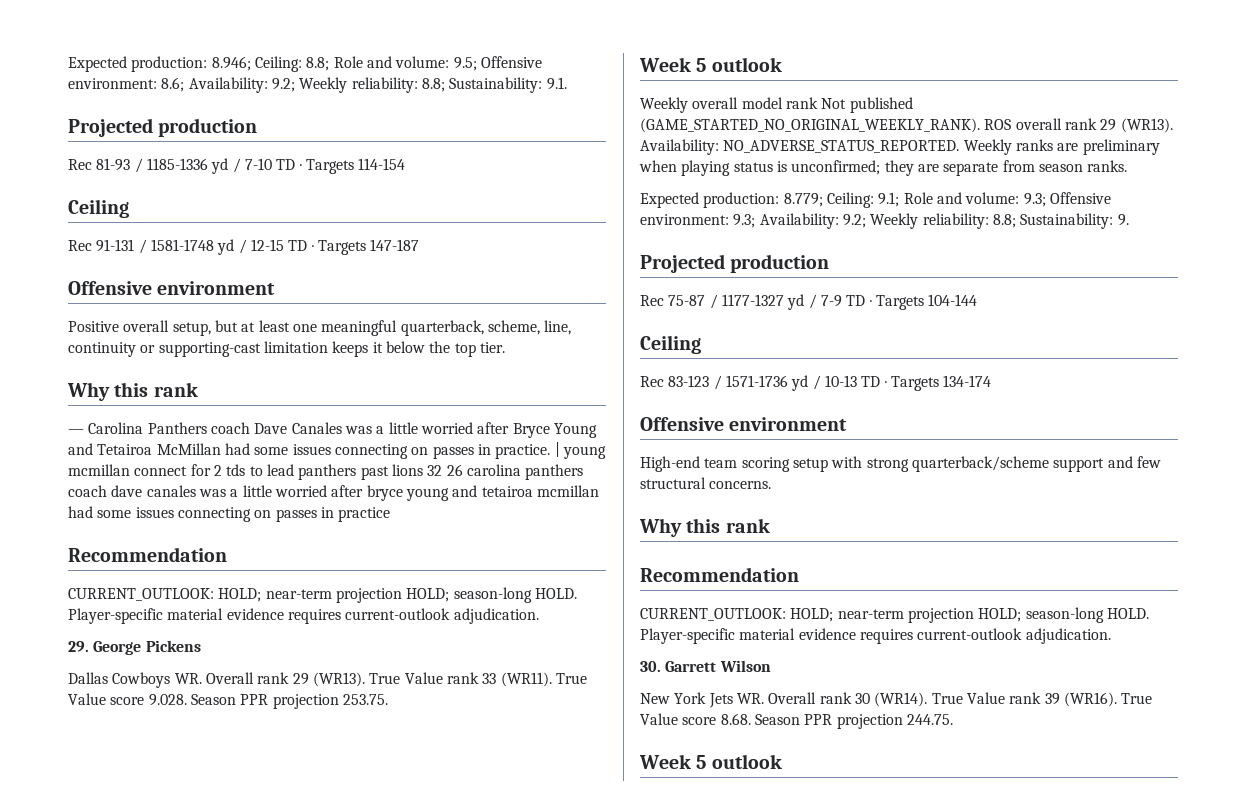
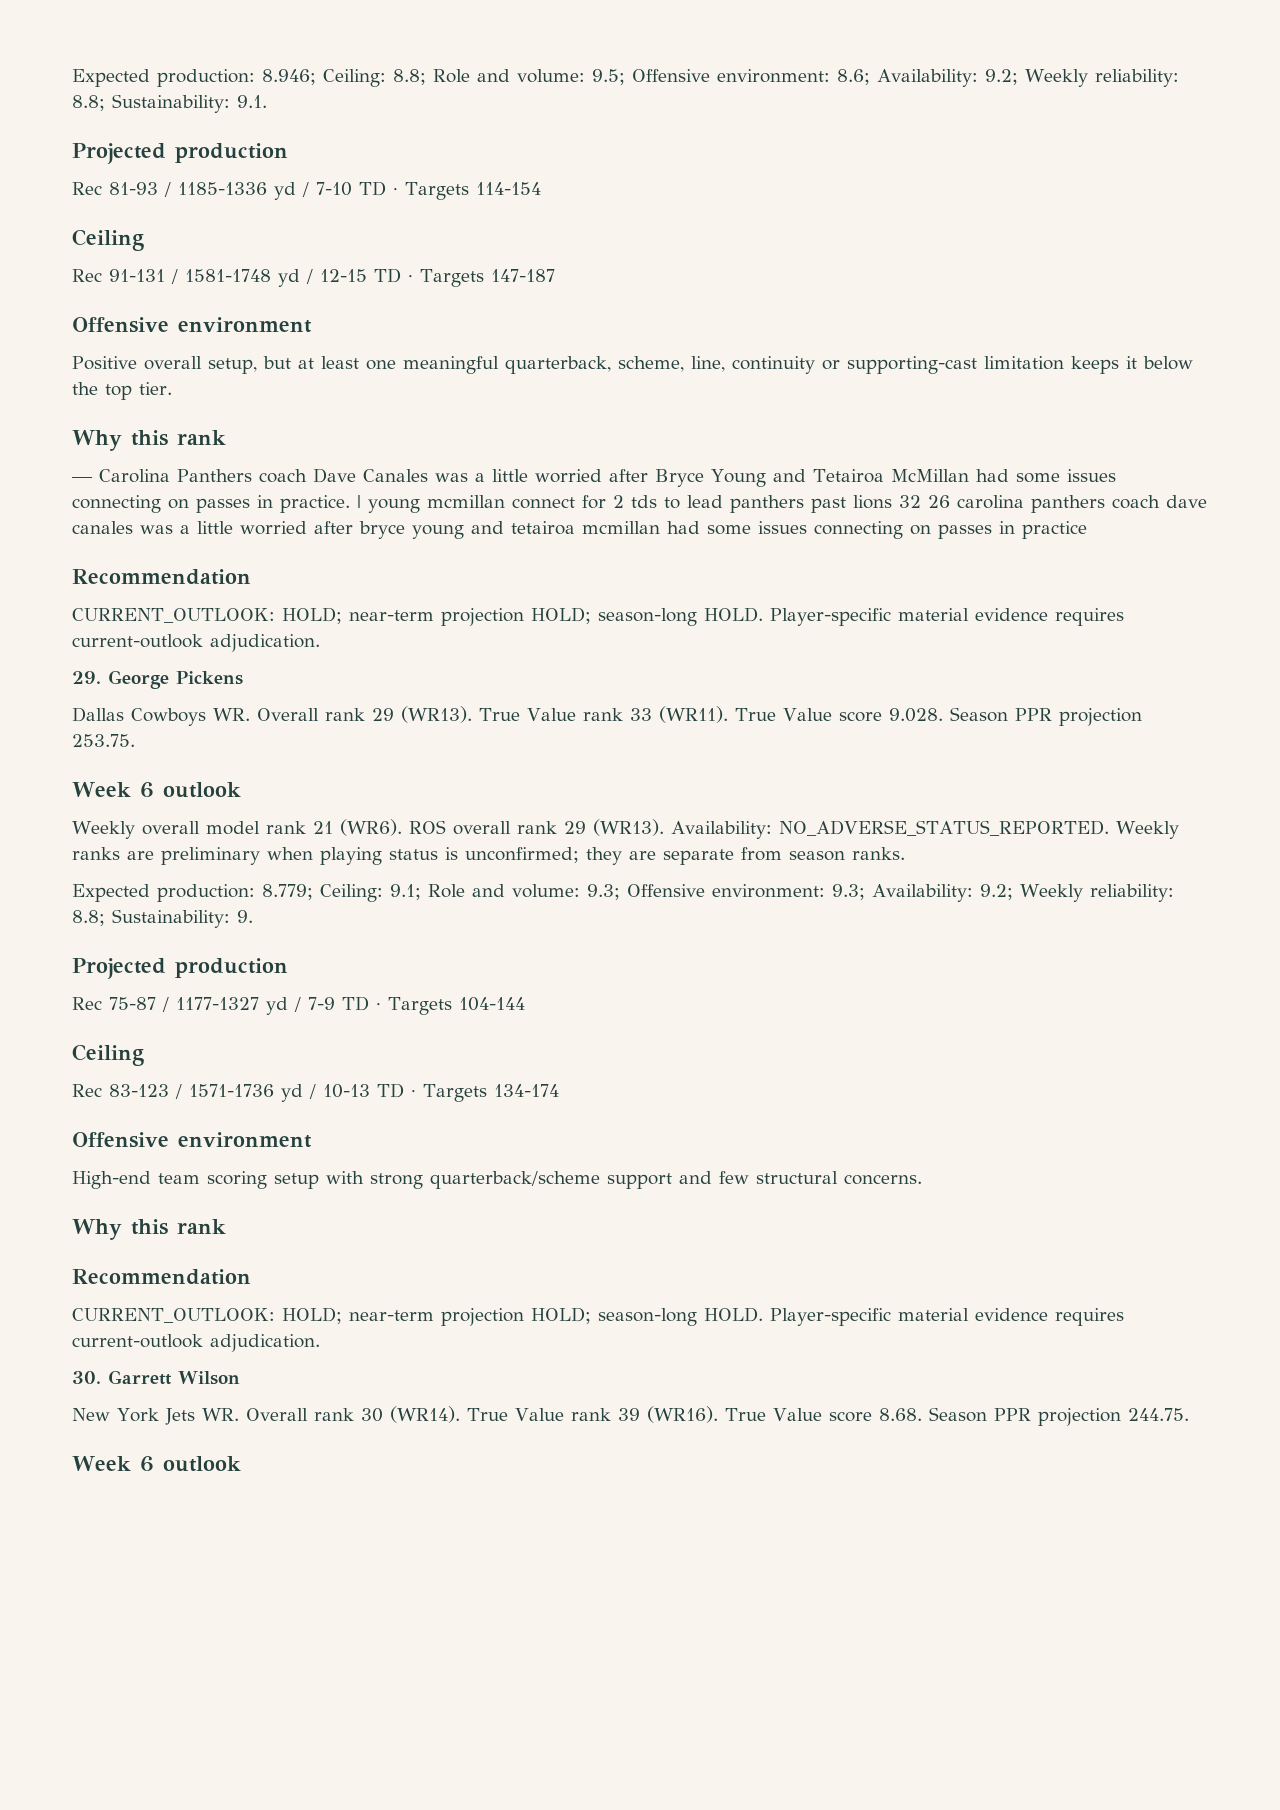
  True Value score 9.028. Season PPR projection 253.75.
- Week 5 outlook
+ Week 6 outlook
- Weekly overall model rank Not published (GAME_STARTED_NO_ORIGINAL_WEEKLY_RANK).
+ Weekly overall model rank 21 (WR6).
  True Value score 8.68. Season PPR projection 244.75.
- Week 5 outlook
+ Week 6 outlook

